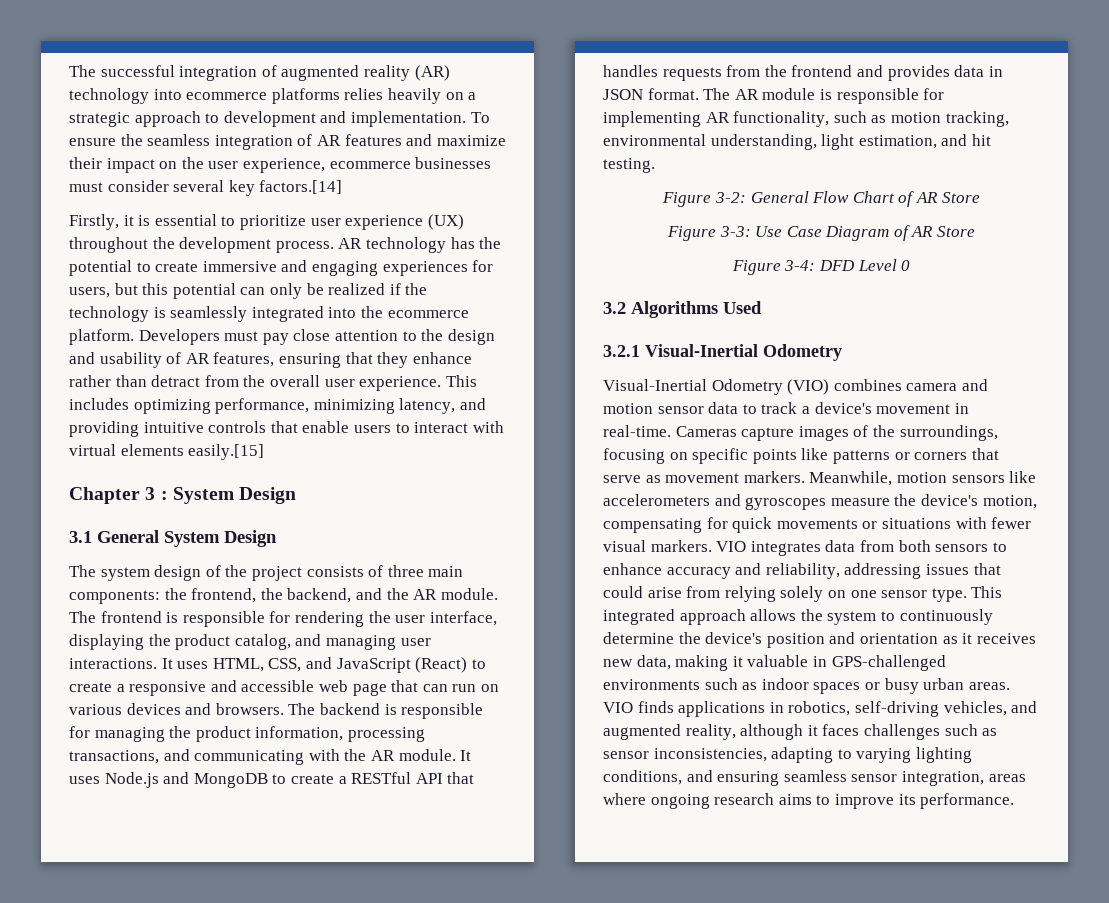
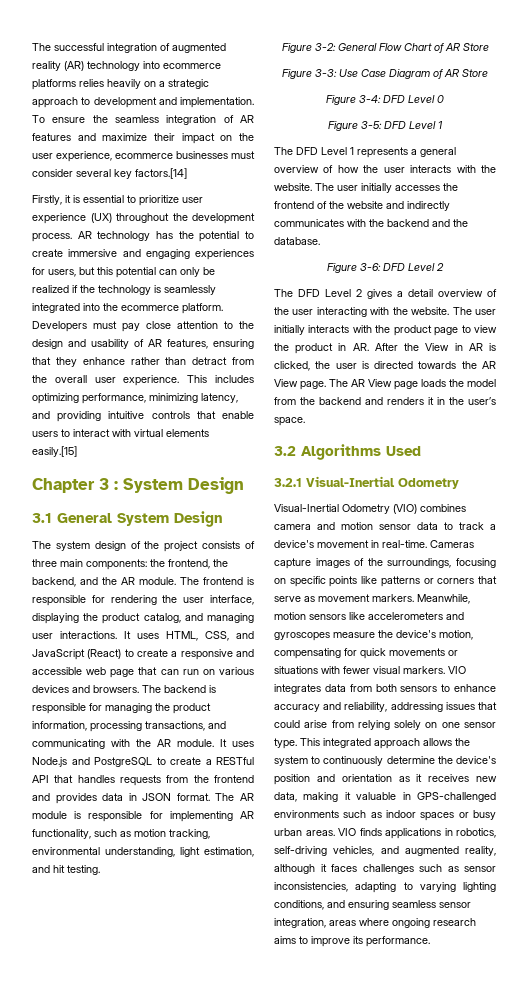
- It uses Node.js and MongoDB to create a RESTful API that handles requests from the frontend and provides data in JSON format.
+ It uses Node.js and PostgreSQL to create a RESTful API that handles requests from the frontend and provides data in JSON format.
+ Figure 3-5: DFD Level 1
+ The DFD Level 1 represents a general overview of how the user interacts with the website. The user initially accesses the frontend of the website and indirectly communicates with the backend and the database.
+ Figure 3-6: DFD Level 2
+ The DFD Level 2 gives a detail overview of the user interacting with the website. The user initially interacts with the product page to view the product in AR. After the View in AR is clicked, the user is directed towards the AR View page. The AR View page loads the model from the backend and renders it in the user’s space.

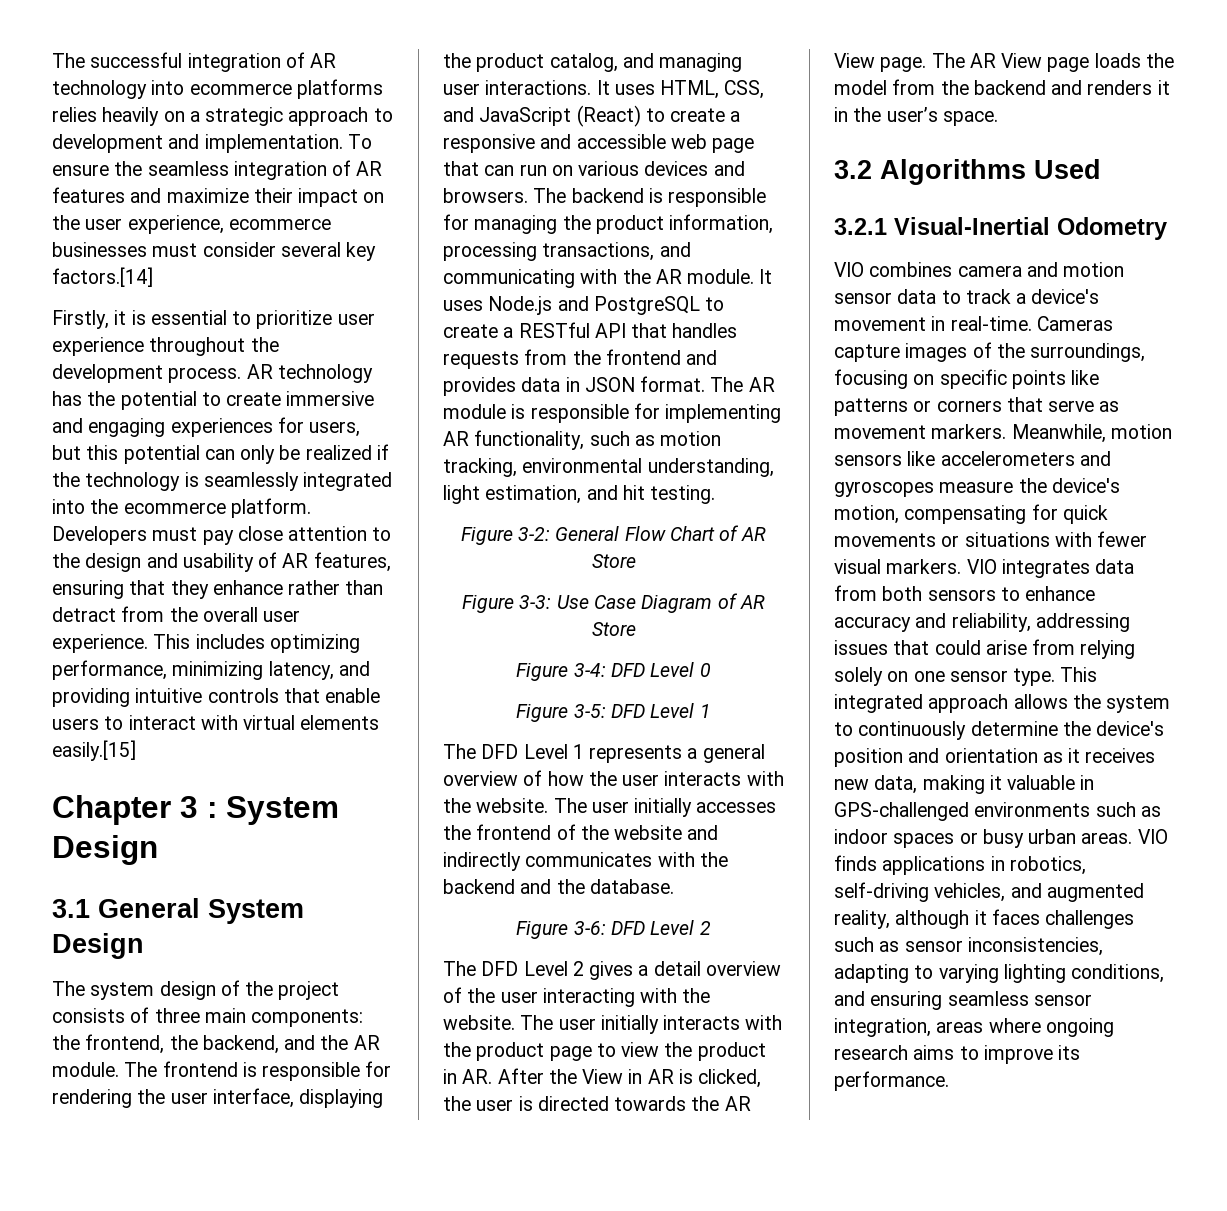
- The successful integration of augmented reality (AR) technology into ecommerce platforms relies heavily on a strategic approach to development and implementation.
+ The successful integration of AR technology into ecommerce platforms relies heavily on a strategic approach to development and implementation.
- Firstly, it is essential to prioritize user experience (UX) throughout the development process.
+ Firstly, it is essential to prioritize user experience throughout the development process.
- Visual-Inertial Odometry (VIO) combines camera and motion sensor data to track a device's movement in real-time.
+ VIO combines camera and motion sensor data to track a device's movement in real-time.

